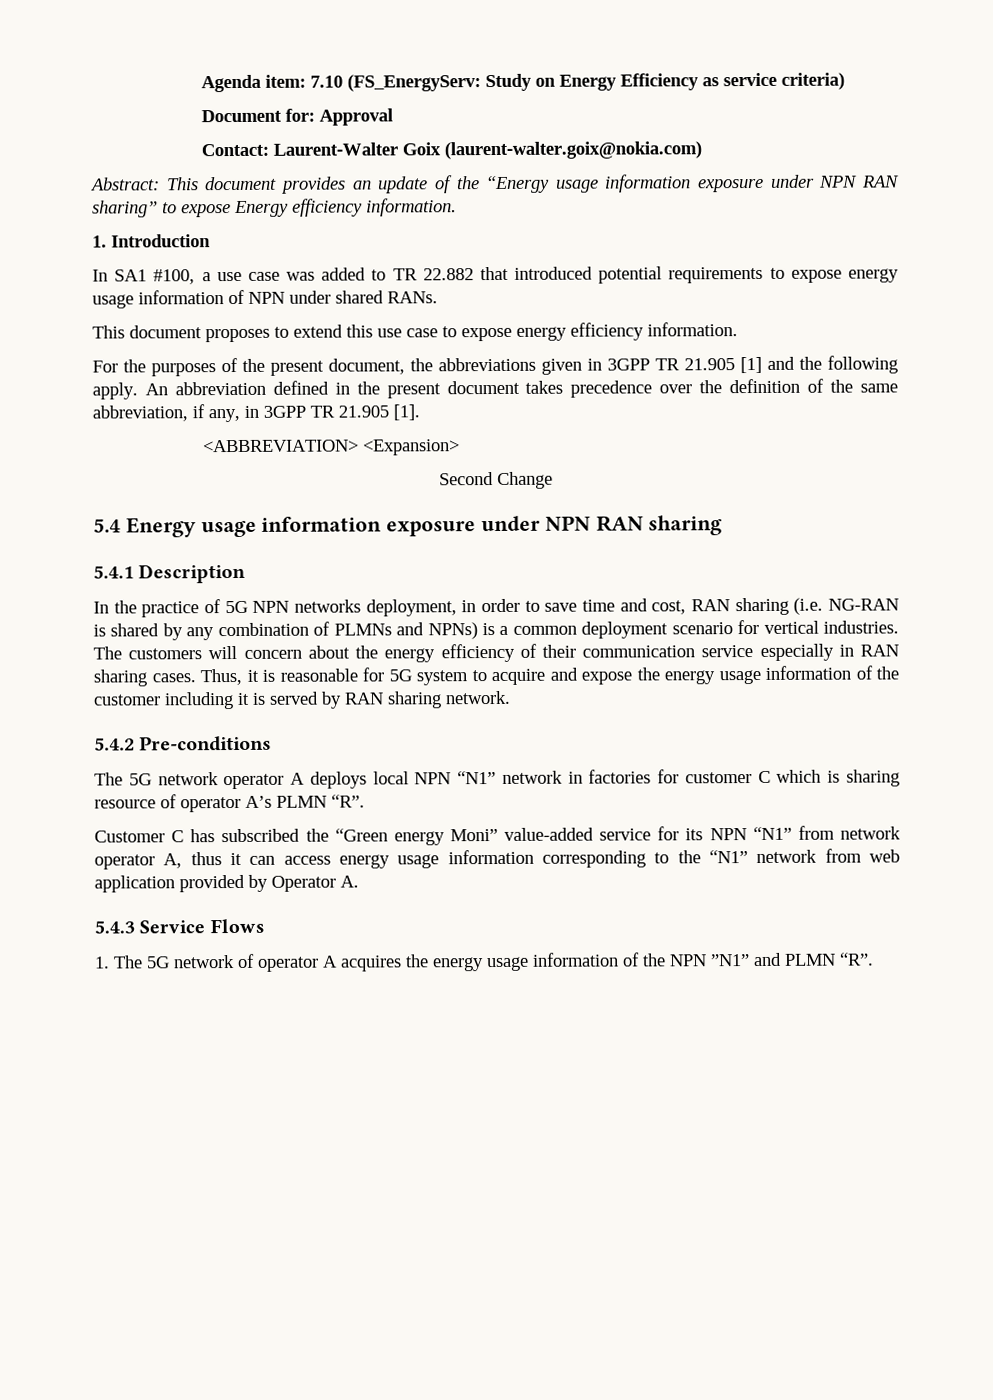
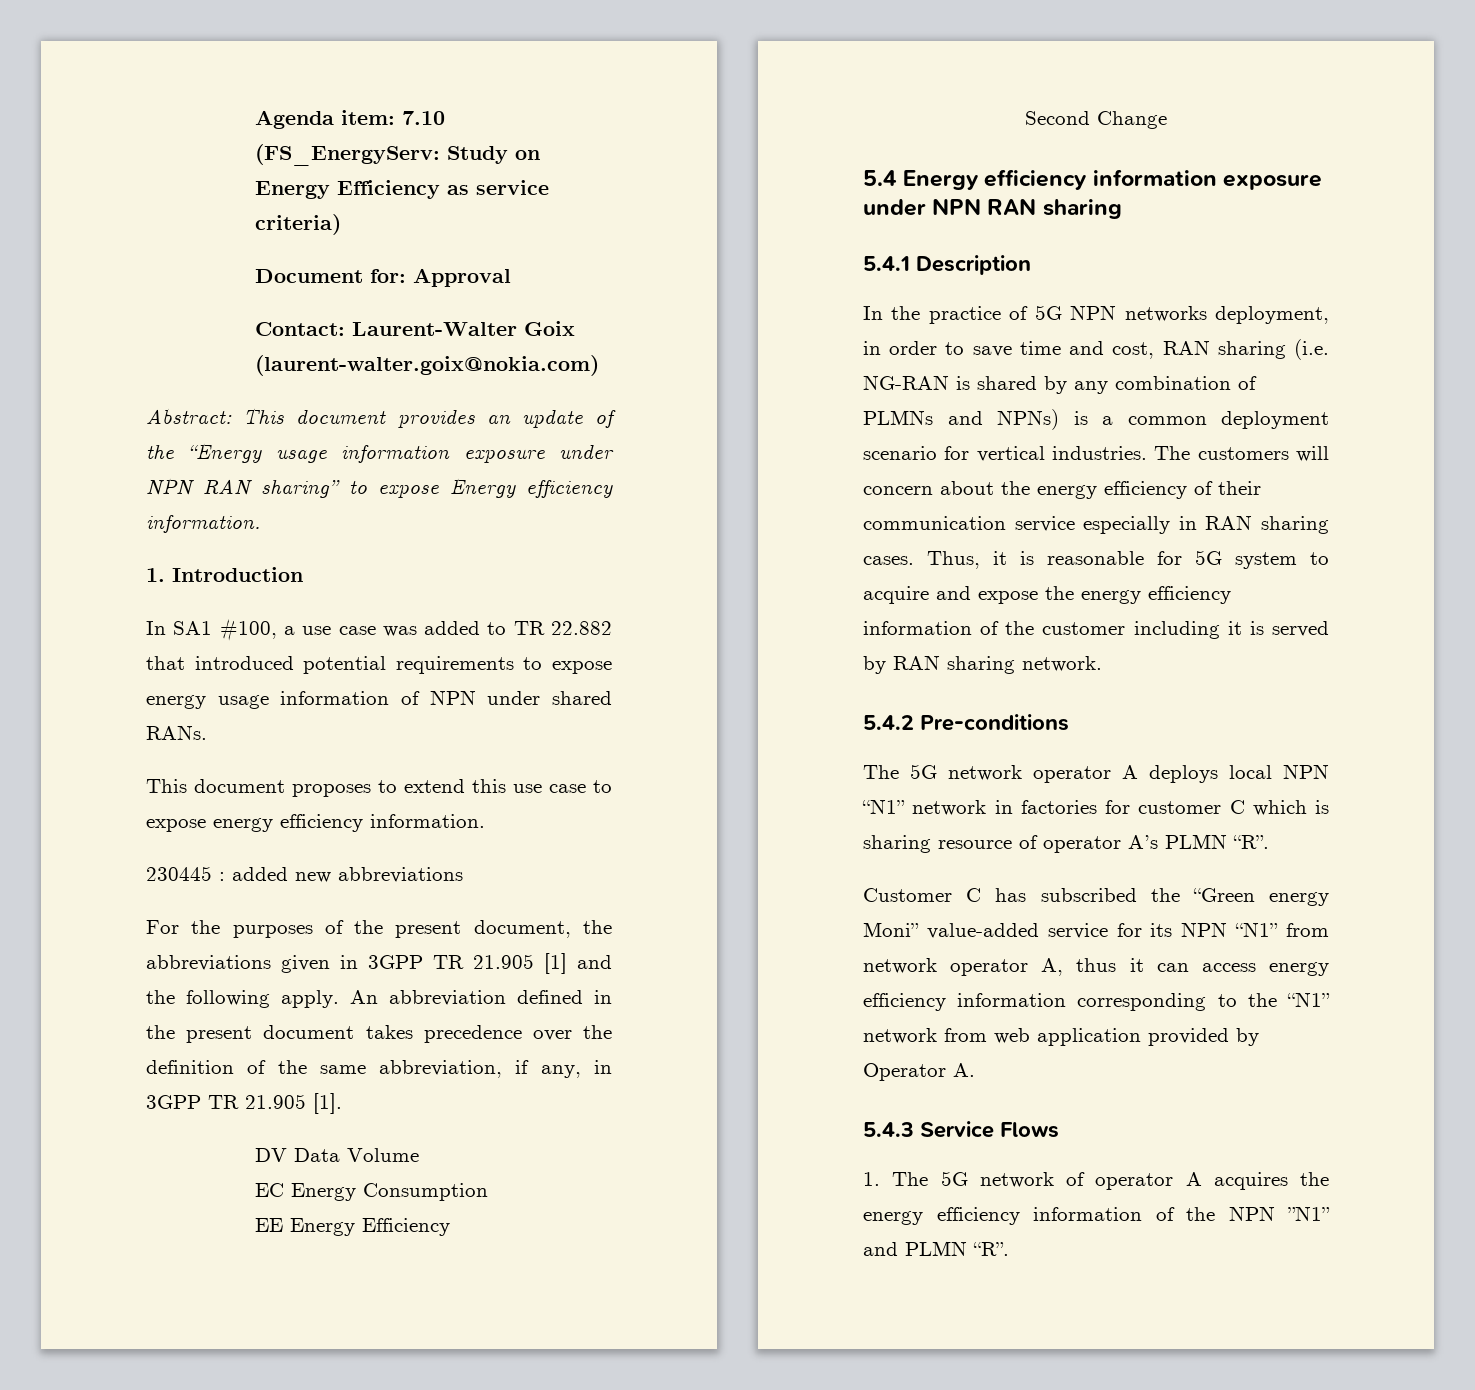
+ 230445 : added new abbreviations
- <ABBREVIATION> <Expansion>
+ DV Data Volume
+ EC Energy Consumption
+ EE Energy Efficiency
- 5.4 Energy usage information exposure under NPN RAN sharing
+ 5.4 Energy efficiency information exposure under NPN RAN sharing
- Thus, it is reasonable for 5G system to acquire and expose the energy usage information of the customer including it is served by RAN sharing network.
+ Thus, it is reasonable for 5G system to acquire and expose the energy efficiency information of the customer including it is served by RAN sharing network.
- Customer C has subscribed the “Green energy Moni” value-added service for its NPN “N1” from network operator A, thus it can access energy usage information corresponding to the “N1” network from web application provided by Operator A.
+ Customer C has subscribed the “Green energy Moni” value-added service for its NPN “N1” from network operator A, thus it can access energy efficiency information corresponding to the “N1” network from web application provided by Operator A.
- 1. The 5G network of operator A acquires the energy usage information of the NPN ”N1” and PLMN “R”.
+ 1. The 5G network of operator A acquires the energy efficiency information of the NPN ”N1” and PLMN “R”.

